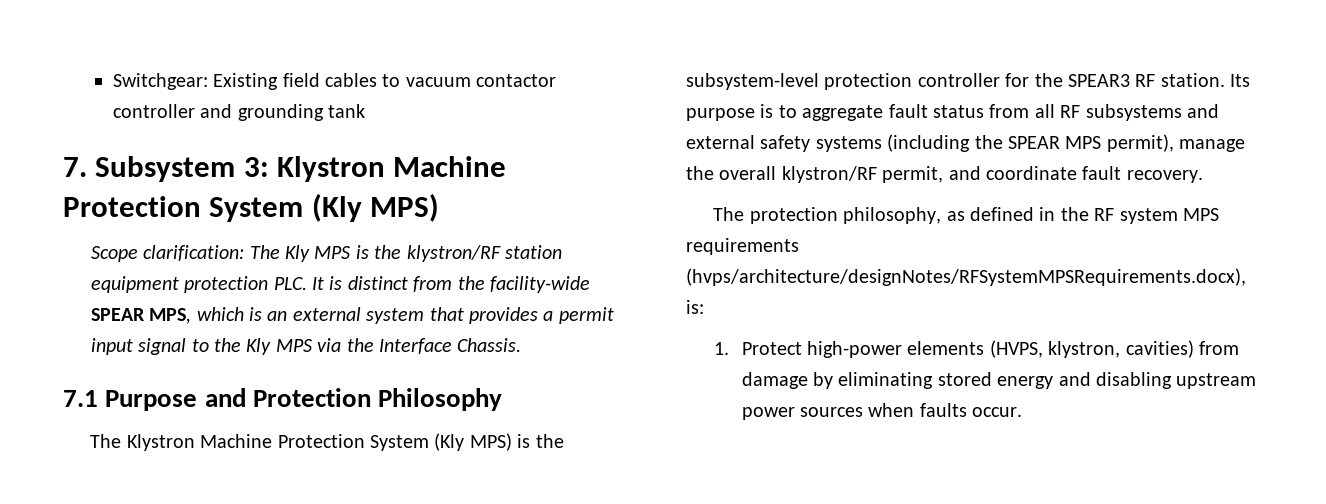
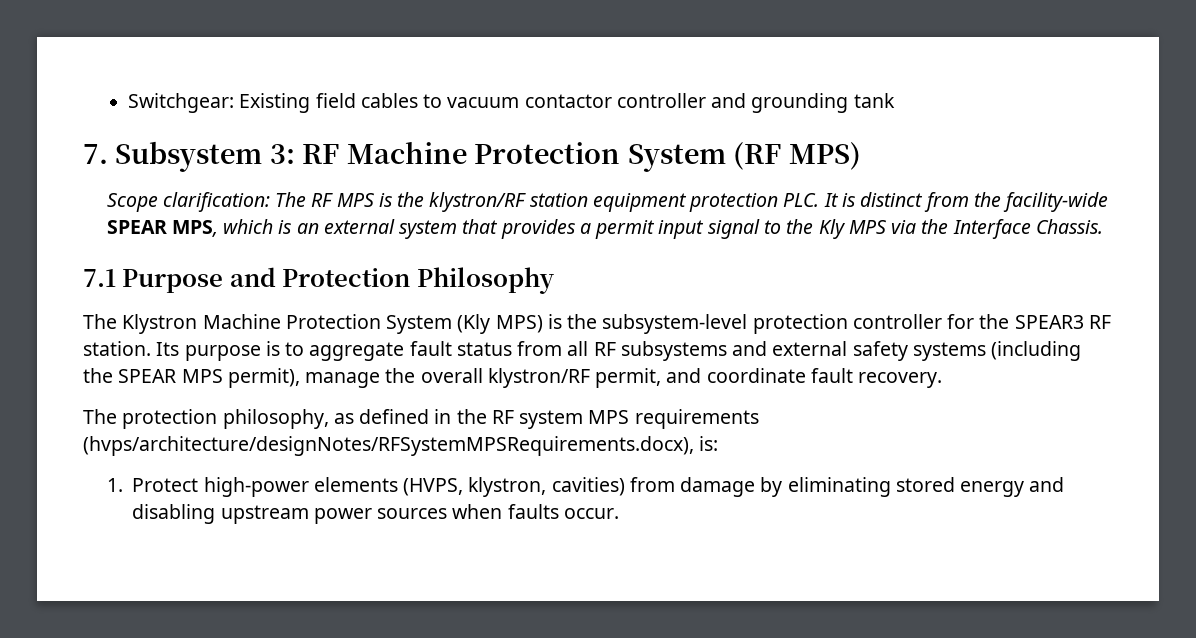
- 7. Subsystem 3: Klystron Machine Protection System (Kly MPS)
+ 7. Subsystem 3: RF Machine Protection System (RF MPS)
- Scope clarification: The Kly MPS is the klystron/RF station equipment protection PLC. It is distinct from the facility-wide SPEAR MPS, which is an external system that provides a permit input signal to the Kly MPS via the Interface Chassis.
+ Scope clarification: The RF MPS is the klystron/RF station equipment protection PLC. It is distinct from the facility-wide SPEAR MPS, which is an external system that provides a permit input signal to the Kly MPS via the Interface Chassis.

